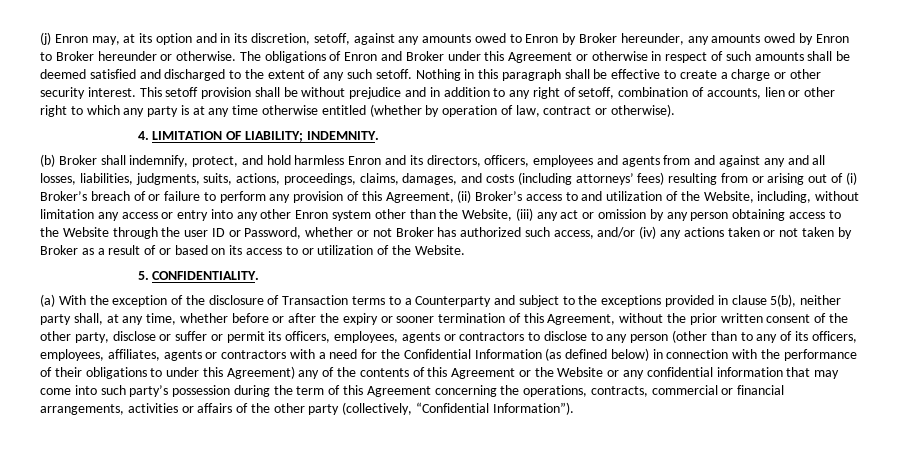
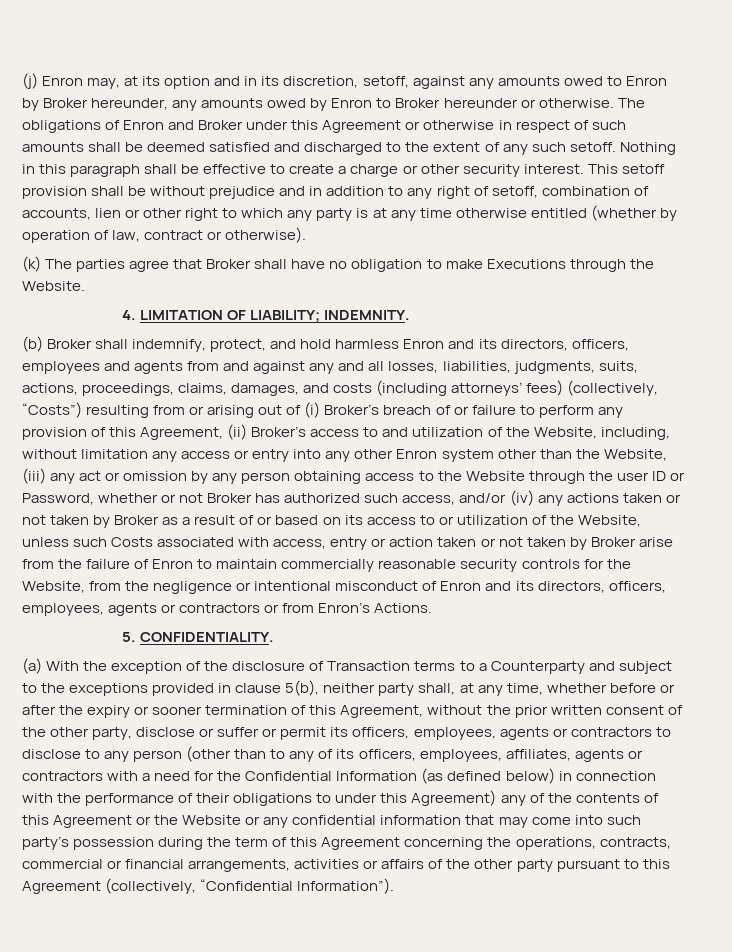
+ (k) The parties agree that Broker shall have no obligation to make Executions through the Website.
- (b) Broker shall indemnify, protect, and hold harmless Enron and its directors, officers, employees and agents from and against any and all losses, liabilities, judgments, suits, actions, proceedings, claims, damages, and costs (including attorneys’ fees) resulting from or arising out of (i) Broker’s breach of or failure to perform any provision of this Agreement, (ii) Broker’s access to and utilization of the Website, including, without limitation any access or entry into any other Enron system other than the Website, (iii) any act or omission by any person obtaining access to the Website through the user ID or Password, whether or not Broker has authorized such access, and/or (iv) any actions taken or not taken by Broker as a result of or based on its access to or utilization of the Website.
+ (b) Broker shall indemnify, protect, and hold harmless Enron and its directors, officers, employees and agents from and against any and all losses, liabilities, judgments, suits, actions, proceedings, claims, damages, and costs (including attorneys’ fees) (collectively, “Costs”) resulting from or arising out of (i) Broker’s breach of or failure to perform any provision of this Agreement, (ii) Broker’s access to and utilization of the Website, including, without limitation any access or entry into any other Enron system other than the Website, (iii) any act or omission by any person obtaining access to the Website through the user ID or Password, whether or not Broker has authorized such access, and/or (iv) any actions taken or not taken by Broker as a result of or based on its access to or utilization of the Website, unless such Costs associated with access, entry or action taken or not taken by Broker arise from the failure of Enron to maintain commercially reasonable security controls for the Website, from the negligence or intentional misconduct of Enron and its directors, officers, employees, agents or contractors or from Enron’s Actions.
- (a) With the exception of the disclosure of Transaction terms to a Counterparty and subject to the exceptions provided in clause 5(b), neither party shall, at any time, whether before or after the expiry or sooner termination of this Agreement, without the prior written consent of the other party, disclose or suffer or permit its officers, employees, agents or contractors to disclose to any person (other than to any of its officers, employees, affiliates, agents or contractors with a need for the Confidential Information (as defined below) in connection with the performance of their obligations to under this Agreement) any of the contents of this Agreement or the Website or any confidential information that may come into such party’s possession during the term of this Agreement concerning the operations, contracts, commercial or financial arrangements, activities or affairs of the other party (collectively, “Confidential Information”).
+ (a) With the exception of the disclosure of Transaction terms to a Counterparty and subject to the exceptions provided in clause 5(b), neither party shall, at any time, whether before or after the expiry or sooner termination of this Agreement, without the prior written consent of the other party, disclose or suffer or permit its officers, employees, agents or contractors to disclose to any person (other than to any of its officers, employees, affiliates, agents or contractors with a need for the Confidential Information (as defined below) in connection with the performance of their obligations to under this Agreement) any of the contents of this Agreement or the Website or any confidential information that may come into such party’s possession during the term of this Agreement concerning the operations, contracts, commercial or financial arrangements, activities or affairs of the other party pursuant to this Agreement (collectively, “Confidential Information”).

